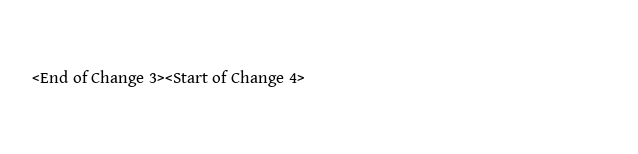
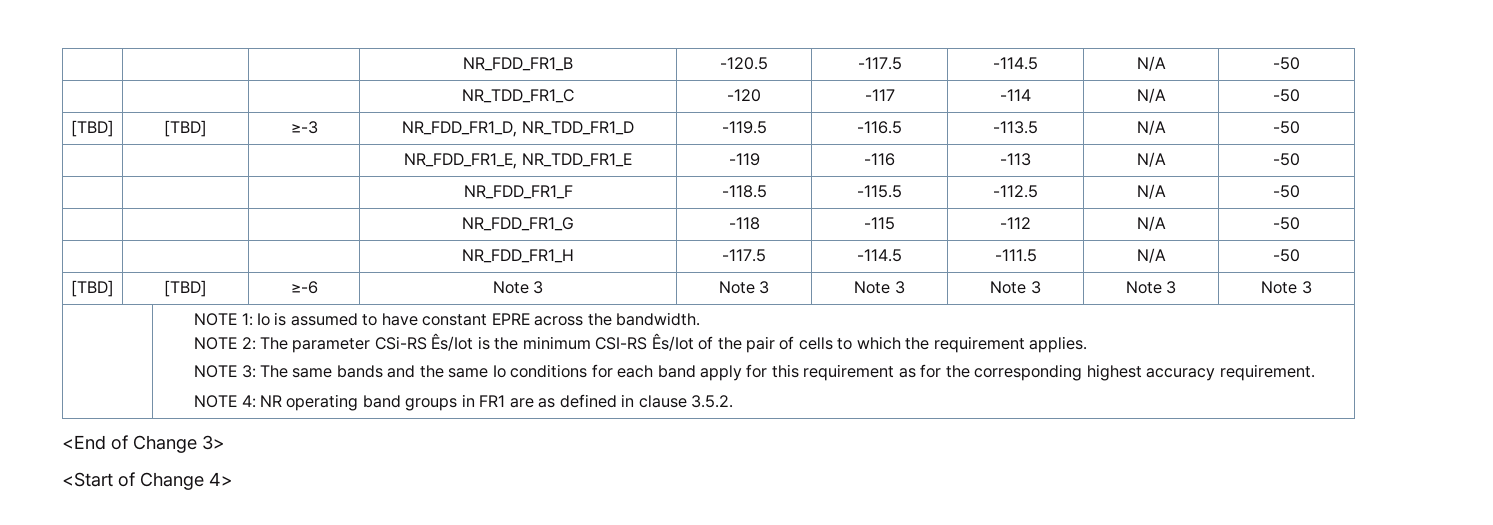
+ | | | NR_FDD_FR1_B | -120.5 | -117.5 | -114.5 | N/A | -50
+ | | | NR_TDD_FR1_C | -120 | -117 | -114 | N/A | -50
+ [TBD] | [TBD] | ≥-3 | NR_FDD_FR1_D, NR_TDD_FR1_D | -119.5 | -116.5 | -113.5 | N/A | -50
+ | | | NR_FDD_FR1_E, NR_TDD_FR1_E | -119 | -116 | -113 | N/A | -50
+ | | | NR_FDD_FR1_F | -118.5 | -115.5 | -112.5 | N/A | -50
+ | | | NR_FDD_FR1_G | -118 | -115 | -112 | N/A | -50
+ | | | NR_FDD_FR1_H | -117.5 | -114.5 | -111.5 | N/A | -50
+ [TBD] | [TBD] | ≥-6 | Note 3 | Note 3 | Note 3 | Note 3 | Note 3 | Note 3
+ | NOTE 1: Io is assumed to have constant EPRE across the bandwidth.
+ NOTE 2: The parameter CSi-RS Ês/Iot is the minimum CSI-RS Ês/Iot of the pair of cells to which the requirement applies.
+ NOTE 3: The same bands and the same Io conditions for each band apply for this requirement as for the corresponding highest accuracy requirement.
+ NOTE 4: NR operating band groups in FR1 are as defined in clause 3.5.2.
- <End of Change 3><Start of Change 4>
+ <End of Change 3>
+ <Start of Change 4>

